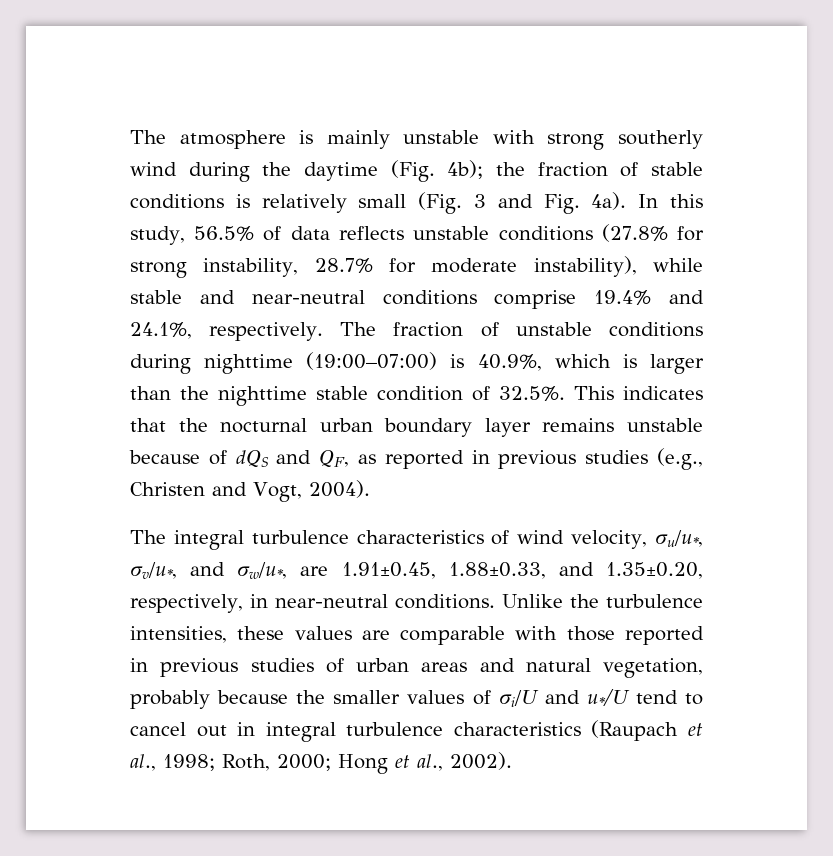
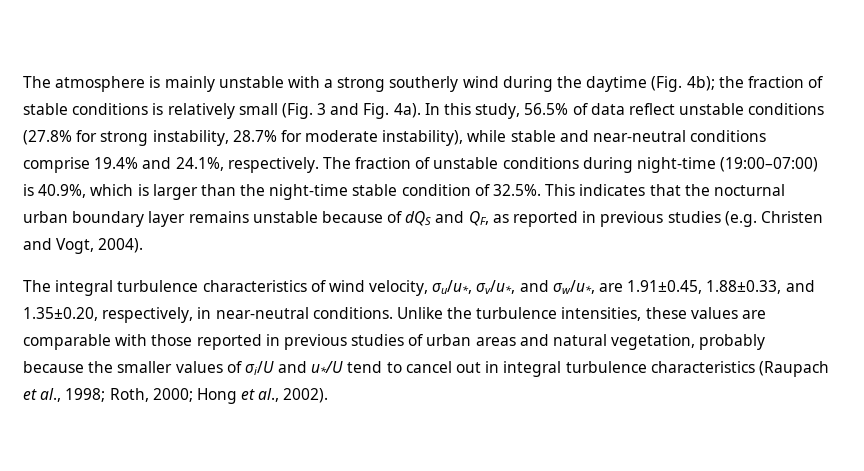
- The atmosphere is mainly unstable with strong southerly wind during the daytime (Fig. 4b); the fraction of stable conditions is relatively small (Fig. 3 and Fig. 4a).
+ The atmosphere is mainly unstable with a strong southerly wind during the daytime (Fig. 4b); the fraction of stable conditions is relatively small (Fig. 3 and Fig. 4a).
- In this study, 56.5% of data reflects unstable conditions (27.8% for strong instability, 28.7% for moderate instability), while stable and near-neutral conditions comprise 19.4% and 24.1%, respectively.
+ In this study, 56.5% of data reflect unstable conditions (27.8% for strong instability, 28.7% for moderate instability), while stable and near-neutral conditions comprise 19.4% and 24.1%, respectively.
- The fraction of unstable conditions during nighttime (19:00–07:00) is 40.9%, which is larger than the nighttime stable condition of 32.5%. This indicates that the nocturnal urban boundary layer remains unstable because of dQS and QF, as reported in previous studies (e.g., Christen and Vogt, 2004).
+ The fraction of unstable conditions during night-time (19:00–07:00) is 40.9%, which is larger than the night-time stable condition of 32.5%. This indicates that the nocturnal urban boundary layer remains unstable because of dQS and QF, as reported in previous studies (e.g. Christen and Vogt, 2004).

